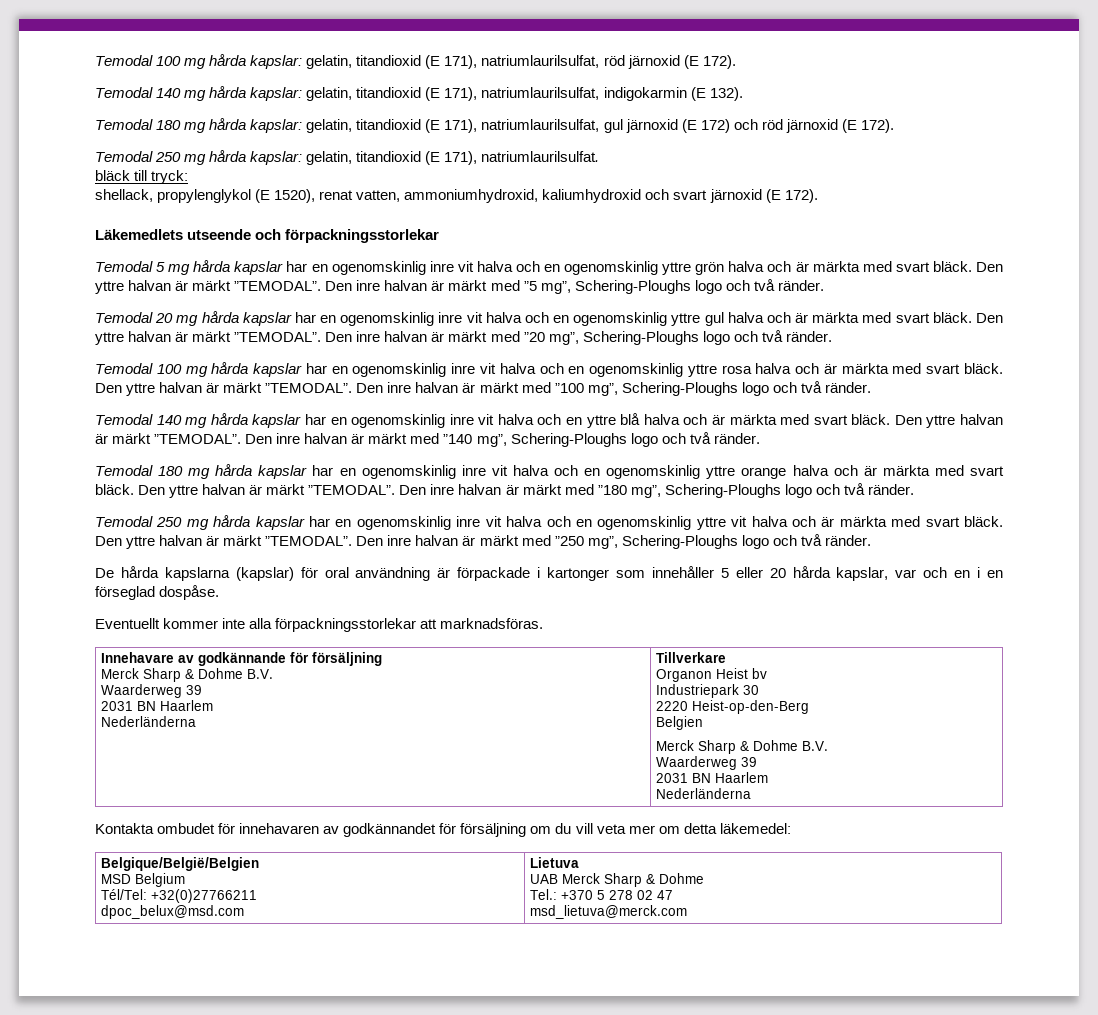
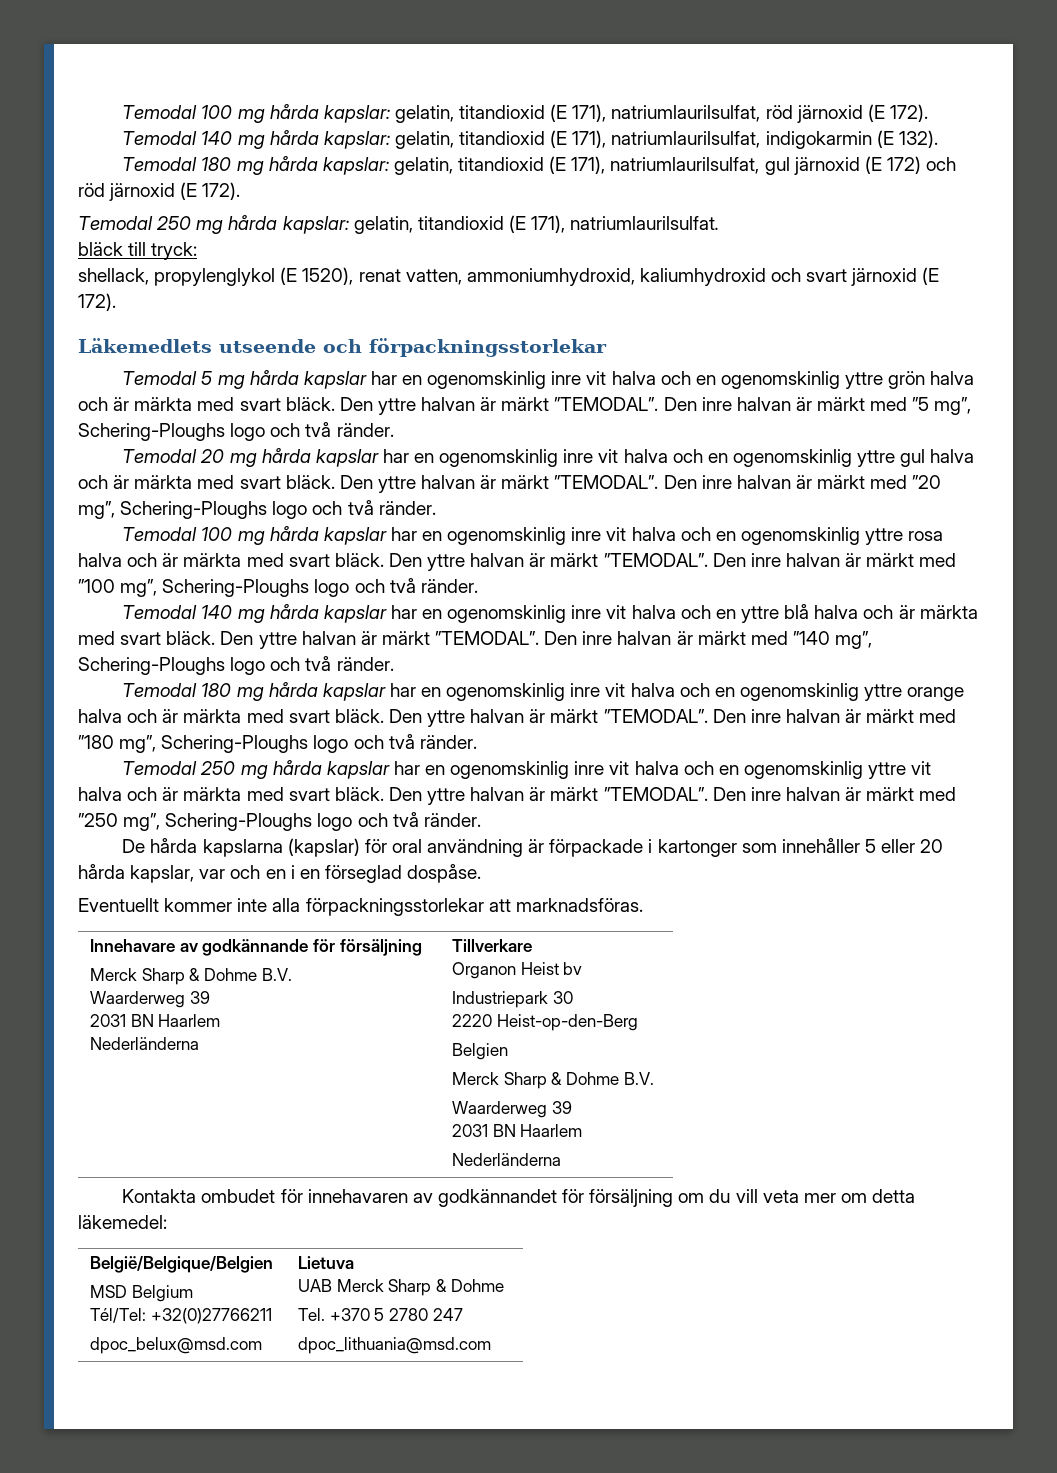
- Belgique/België/Belgien
+ België/Belgique/Belgien
  MSD Belgium
  Tél/Tel: +32(0)27766211
  dpoc_belux@msd.com | Lietuva
  UAB Merck Sharp & Dohme
- Tel.: +370 5 278 02 47
- msd_lietuva@merck.com
+ Tel. +370 5 2780 247
+ dpoc_lithuania@msd.com

